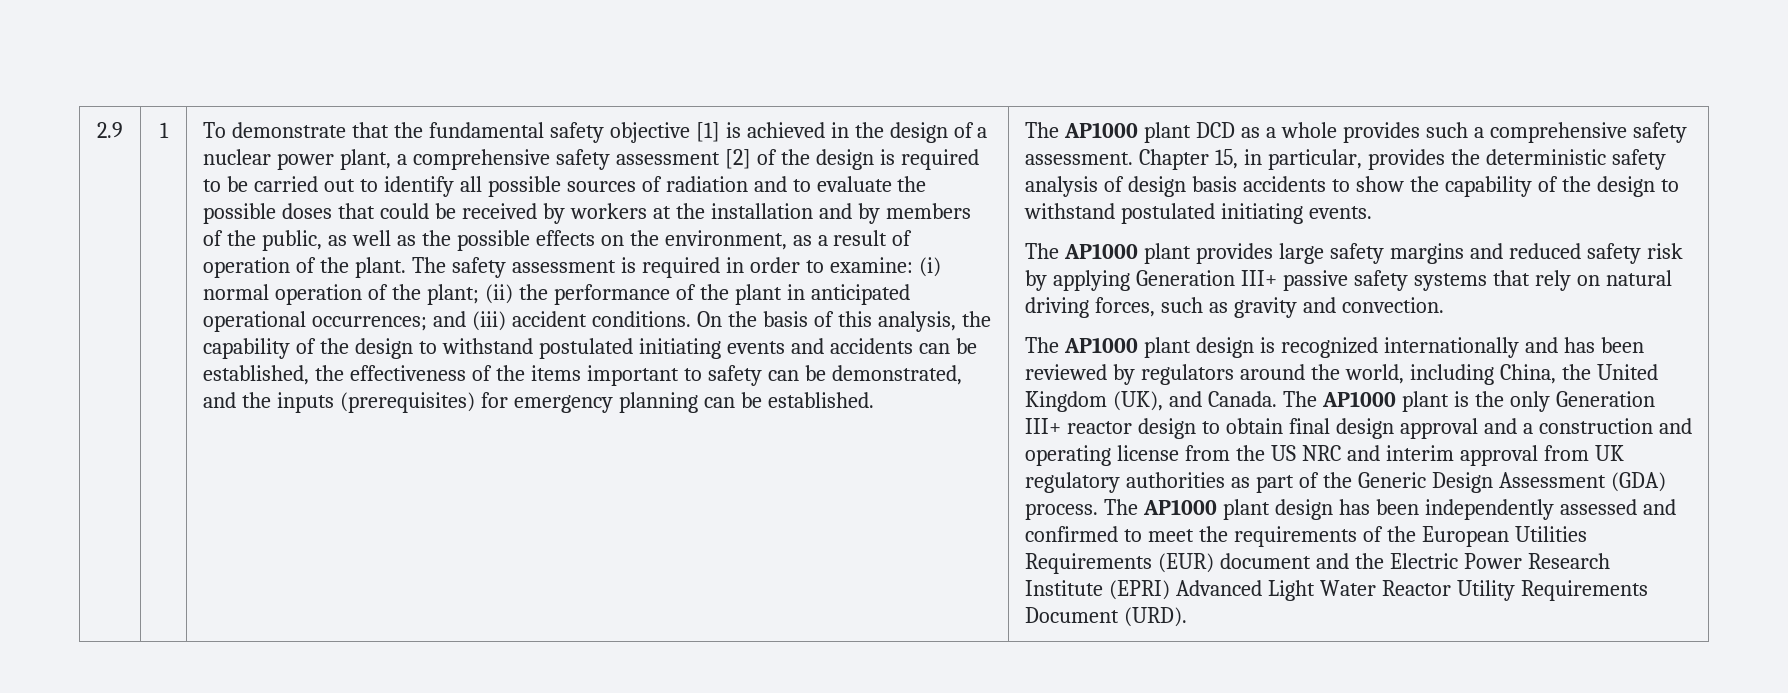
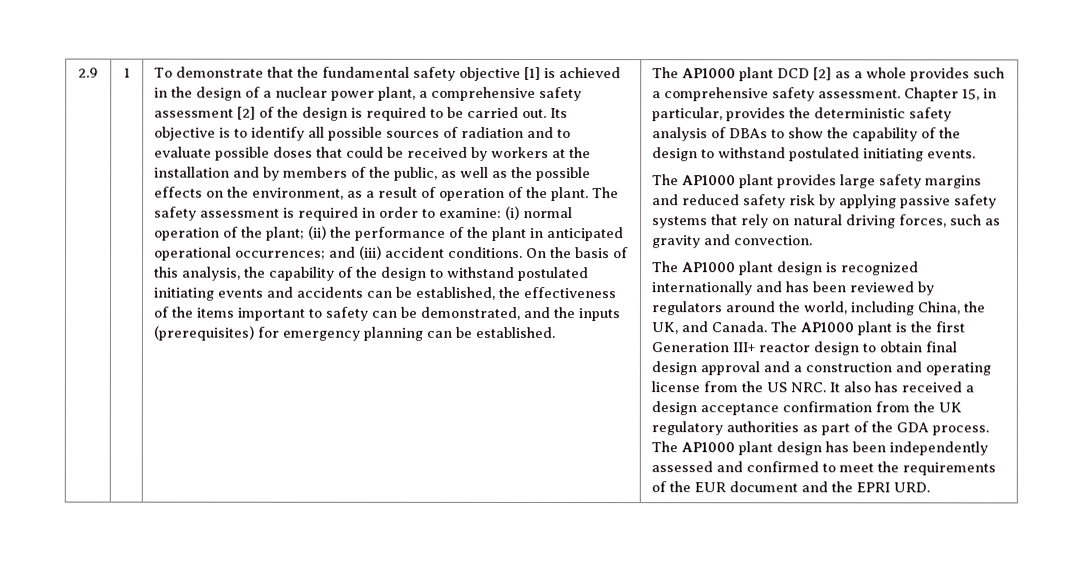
- To demonstrate that the fundamental safety objective [1] is achieved in the design of a nuclear power plant, a comprehensive safety assessment [2] of the design is required to be carried out to identify all possible sources of radiation and to evaluate the possible doses that could be received by workers at the installation and by members of the public, as well as the possible effects on the environment, as a result of operation of the plant.
+ To demonstrate that the fundamental safety objective [1] is achieved in the design of a nuclear power plant, a comprehensive safety assessment [2] of the design is required to be carried out. Its objective is to identify all possible sources of radiation and to evaluate possible doses that could be received by workers at the installation and by members of the public, as well as the possible effects on the environment, as a result of operation of the plant.
- The AP1000 plant DCD as a whole provides such a comprehensive safety assessment.
+ The AP1000 plant DCD [2] as a whole provides such a comprehensive safety assessment.
- Chapter 15, in particular, provides the deterministic safety analysis of design basis accidents to show the capability of the design to withstand postulated initiating events.
+ Chapter 15, in particular, provides the deterministic safety analysis of DBAs to show the capability of the design to withstand postulated initiating events.
- The AP1000 plant provides large safety margins and reduced safety risk by applying Generation III+ passive safety systems that rely on natural driving forces, such as gravity and convection.
+ The AP1000 plant provides large safety margins and reduced safety risk by applying passive safety systems that rely on natural driving forces, such as gravity and convection.
- The AP1000 plant design is recognized internationally and has been reviewed by regulators around the world, including China, the United Kingdom (UK), and Canada.
+ The AP1000 plant design is recognized internationally and has been reviewed by regulators around the world, including China, the UK, and Canada.
- The AP1000 plant is the only Generation III+ reactor design to obtain final design approval and a construction and operating license from the US NRC and interim approval from UK regulatory authorities as part of the Generic Design Assessment (GDA) process.
+ The AP1000 plant is the first Generation III+ reactor design to obtain final design approval and a construction and operating license from the US NRC. It also has received a design acceptance confirmation from the UK regulatory authorities as part of the GDA process.
- The AP1000 plant design has been independently assessed and confirmed to meet the requirements of the European Utilities Requirements (EUR) document and the Electric Power Research Institute (EPRI) Advanced Light Water Reactor Utility Requirements Document (URD).
+ The AP1000 plant design has been independently assessed and confirmed to meet the requirements of the EUR document and the EPRI URD.

